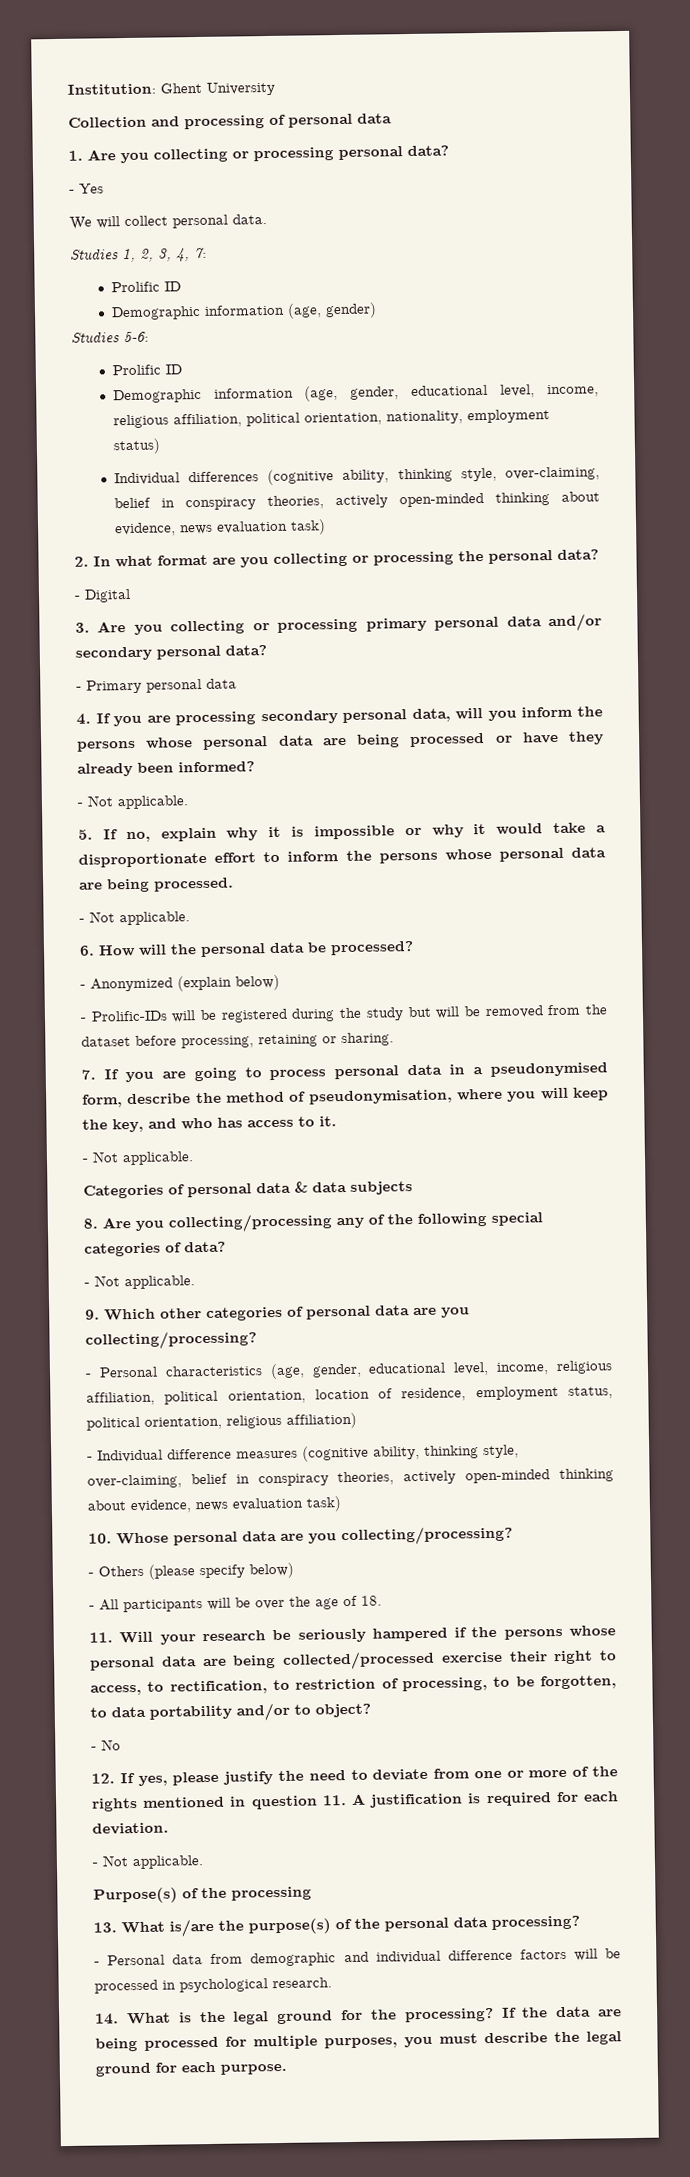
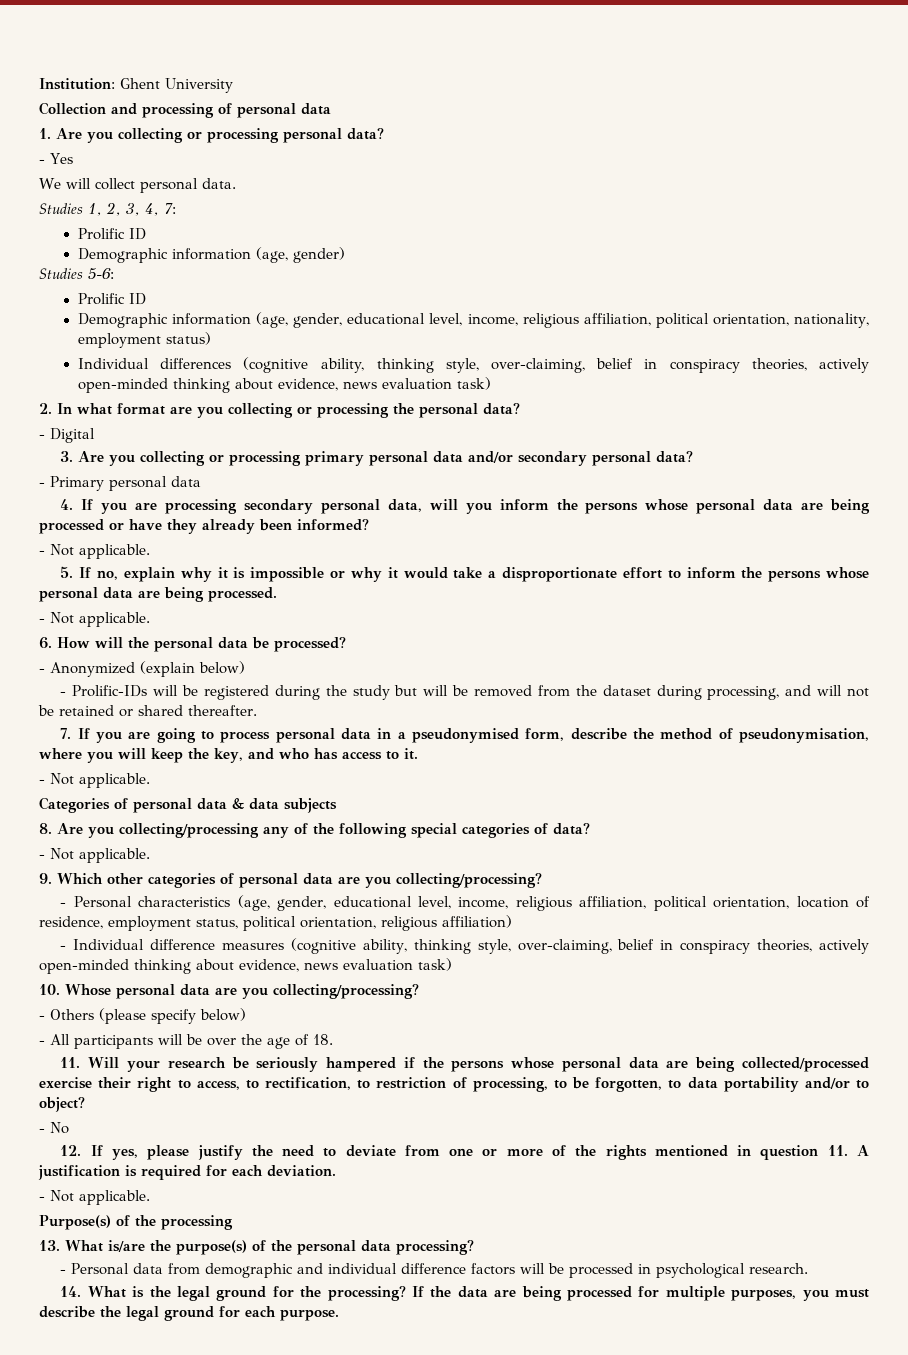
- - Prolific-IDs will be registered during the study but will be removed from the dataset before processing, retaining or sharing.
+ - Prolific-IDs will be registered during the study but will be removed from the dataset during processing, and will not be retained or shared thereafter.

